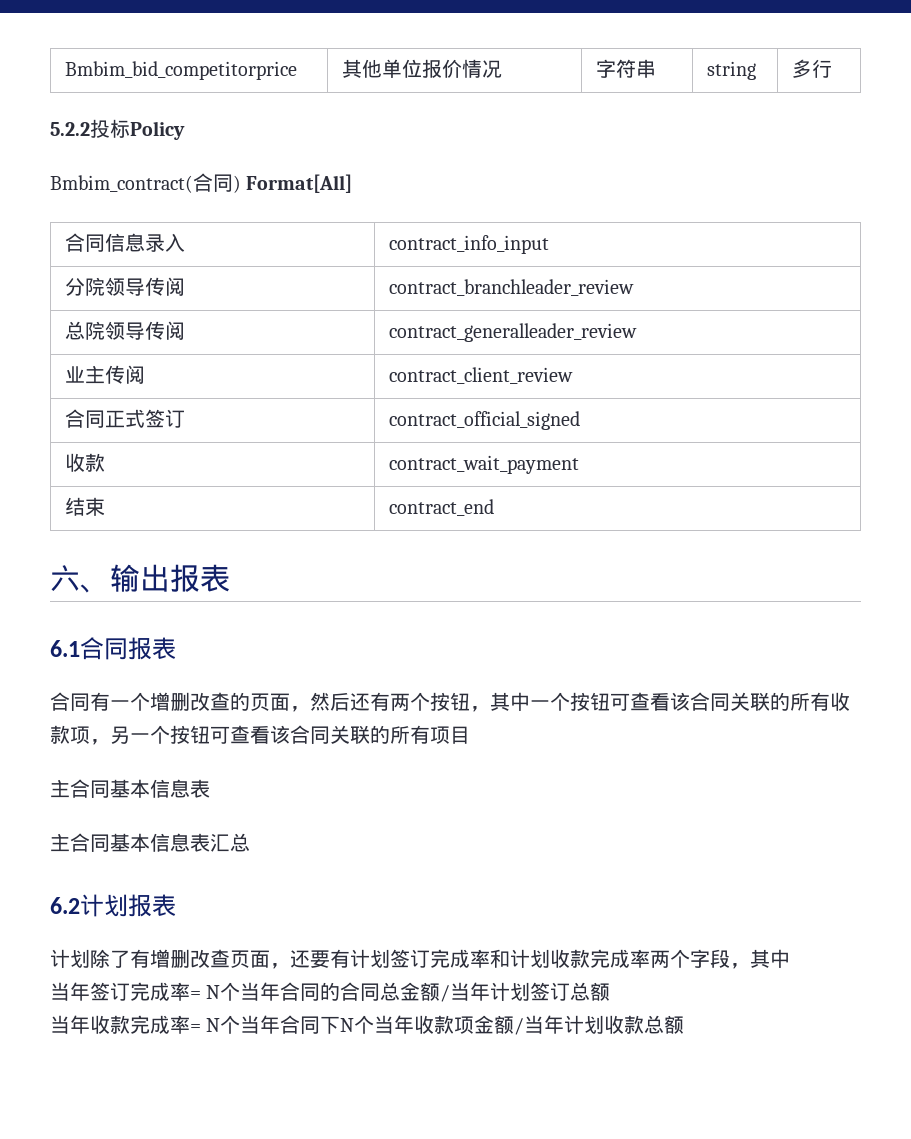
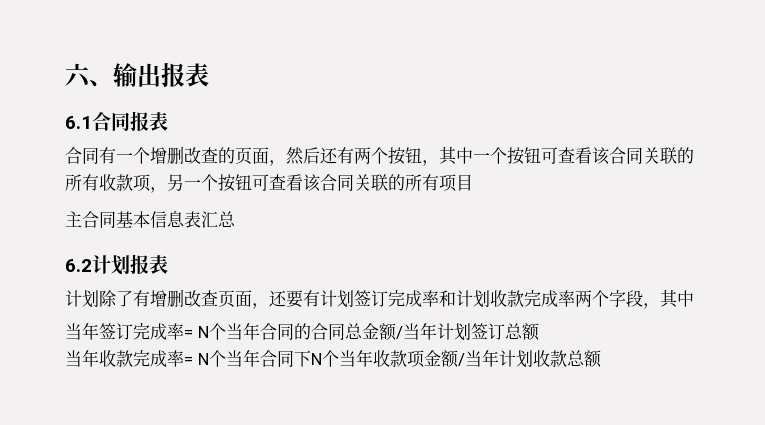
- Bmbim_bid_competitorprice | 其他单位报价情况 | 字符串 | string | 多行
- 5.2.2投标Policy
- Bmbim_contract(合同) Format[All]
- 合同信息录入 | contract_info_input
- 分院领导传阅 | contract_branchleader_review
- 总院领导传阅 | contract_generalleader_review
- 业主传阅 | contract_client_review
- 合同正式签订 | contract_official_signed
- 收款 | contract_wait_payment
- 结束 | contract_end
  合同有一个增删改查的页面，然后还有两个按钮，其中一个按钮可查看该合同关联的所有收款项，另一个按钮可查看该合同关联的所有项目
- 主合同基本信息表

